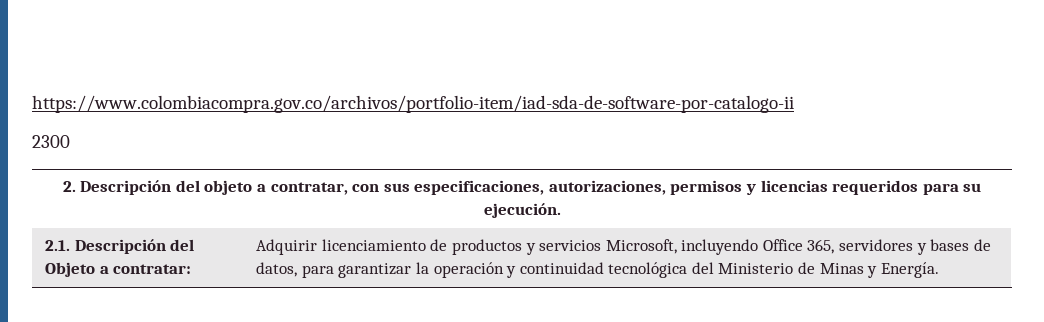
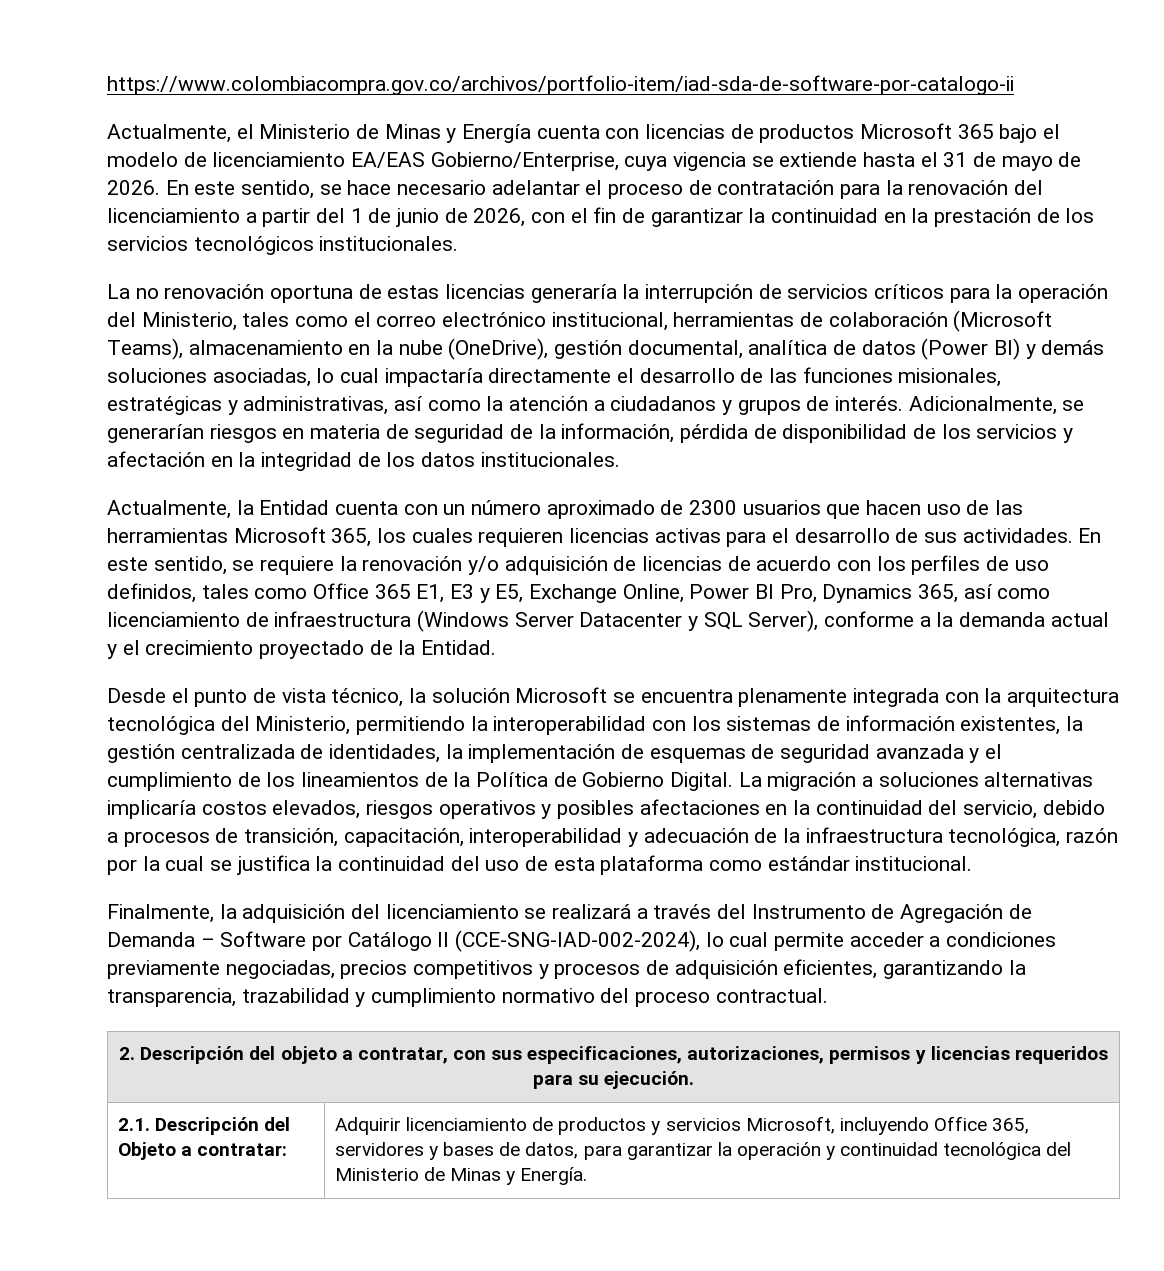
- 2300
+ Actualmente, el Ministerio de Minas y Energía cuenta con licencias de productos Microsoft 365 bajo el modelo de licenciamiento EA/EAS Gobierno/Enterprise, cuya vigencia se extiende hasta el 31 de mayo de 2026. En este sentido, se hace necesario adelantar el proceso de contratación para la renovación del licenciamiento a partir del 1 de junio de 2026, con el fin de garantizar la continuidad en la prestación de los servicios tecnológicos institucionales.
+ La no renovación oportuna de estas licencias generaría la interrupción de servicios críticos para la operación del Ministerio, tales como el correo electrónico institucional, herramientas de colaboración (Microsoft Teams), almacenamiento en la nube (OneDrive), gestión documental, analítica de datos (Power BI) y demás soluciones asociadas, lo cual impactaría directamente el desarrollo de las funciones misionales, estratégicas y administrativas, así como la atención a ciudadanos y grupos de interés. Adicionalmente, se generarían riesgos en materia de seguridad de la información, pérdida de disponibilidad de los servicios y afectación en la integridad de los datos institucionales.
+ Actualmente, la Entidad cuenta con un número aproximado de 2300 usuarios que hacen uso de las herramientas Microsoft 365, los cuales requieren licencias activas para el desarrollo de sus actividades. En este sentido, se requiere la renovación y/o adquisición de licencias de acuerdo con los perfiles de uso definidos, tales como Office 365 E1, E3 y E5, Exchange Online, Power BI Pro, Dynamics 365, así como licenciamiento de infraestructura (Windows Server Datacenter y SQL Server), conforme a la demanda actual y el crecimiento proyectado de la Entidad.
+ Desde el punto de vista técnico, la solución Microsoft se encuentra plenamente integrada con la arquitectura tecnológica del Ministerio, permitiendo la interoperabilidad con los sistemas de información existentes, la gestión centralizada de identidades, la implementación de esquemas de seguridad avanzada y el cumplimiento de los lineamientos de la Política de Gobierno Digital. La migración a soluciones alternativas implicaría costos elevados, riesgos operativos y posibles afectaciones en la continuidad del servicio, debido a procesos de transición, capacitación, interoperabilidad y adecuación de la infraestructura tecnológica, razón por la cual se justifica la continuidad del uso de esta plataforma como estándar institucional.
+ Finalmente, la adquisición del licenciamiento se realizará a través del Instrumento de Agregación de Demanda – Software por Catálogo II (CCE-SNG-IAD-002-2024), lo cual permite acceder a condiciones previamente negociadas, precios competitivos y procesos de adquisición eficientes, garantizando la transparencia, trazabilidad y cumplimiento normativo del proceso contractual.

